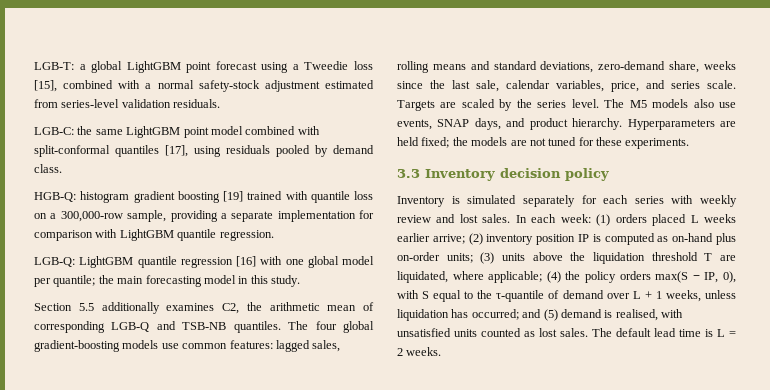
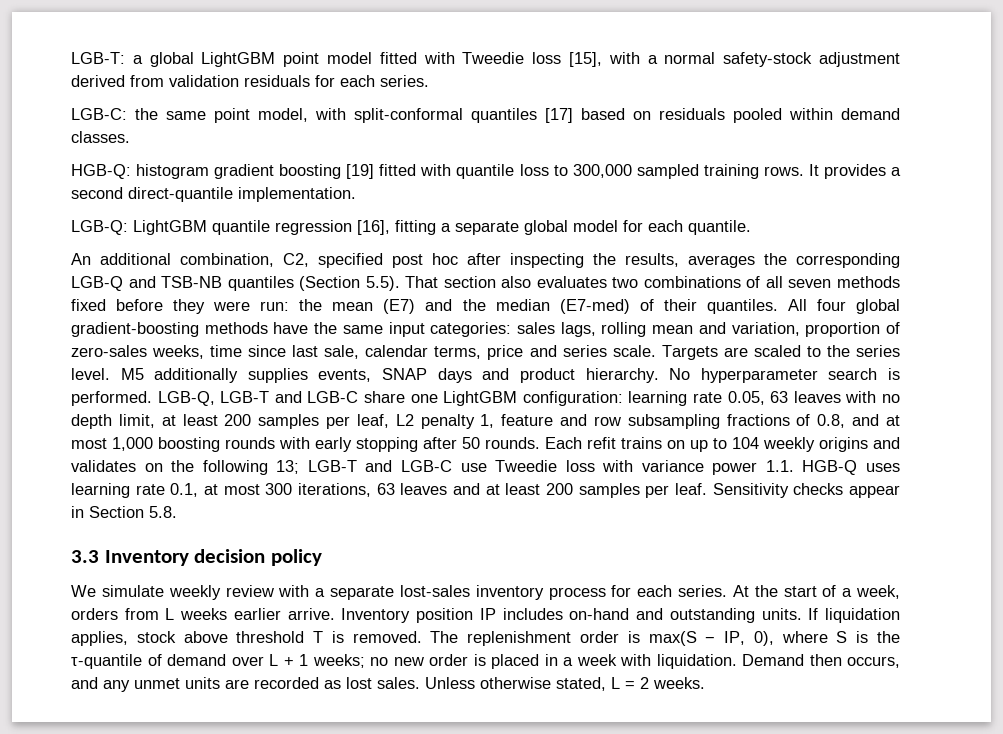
- LGB-T: a global LightGBM point forecast using a Tweedie loss [15], combined with a normal safety-stock adjustment estimated from series-level validation residuals.
- LGB-C: the same LightGBM point model combined with split-conformal quantiles [17], using residuals pooled by demand class.
+ LGB-T: a global LightGBM point model fitted with Tweedie loss [15], with a normal safety-stock adjustment derived from validation residuals for each series.
+ LGB-C: the same point model, with split-conformal quantiles [17] based on residuals pooled within demand classes.
- HGB-Q: histogram gradient boosting [19] trained with quantile loss on a 300,000-row sample, providing a separate implementation for comparison with LightGBM quantile regression.
- LGB-Q: LightGBM quantile regression [16] with one global model per quantile; the main forecasting model in this study.
- Section 5.5 additionally examines C2, the arithmetic mean of corresponding LGB-Q and TSB-NB quantiles. The four global gradient-boosting models use common features: lagged sales, rolling means and standard deviations, zero-demand share, weeks since the last sale, calendar variables, price, and series scale.
+ HGB-Q: histogram gradient boosting [19] fitted with quantile loss to 300,000 sampled training rows. It provides a second direct-quantile implementation.
+ LGB-Q: LightGBM quantile regression [16], fitting a separate global model for each quantile.
+ An additional combination, C2, specified post hoc after inspecting the results, averages the corresponding LGB-Q and TSB-NB quantiles (Section 5.5). That section also evaluates two combinations of all seven methods fixed before they were run: the mean (E7) and the median (E7-med) of their quantiles. All four global gradient-boosting methods have the same input categories: sales lags, rolling mean and variation, proportion of zero-sales weeks, time since last sale, calendar terms, price and series scale.
- Targets are scaled by the series level.
+ Targets are scaled to the series level.
- The M5 models also use events, SNAP days, and product hierarchy.
+ M5 additionally supplies events, SNAP days and product hierarchy.
- Hyperparameters are held fixed; the models are not tuned for these experiments.
+ No hyperparameter search is performed. LGB-Q, LGB-T and LGB-C share one LightGBM configuration: learning rate 0.05, 63 leaves with no depth limit, at least 200 samples per leaf, L2 penalty 1, feature and row subsampling fractions of 0.8, and at most 1,000 boosting rounds with early stopping after 50 rounds. Each refit trains on up to 104 weekly origins and validates on the following 13; LGB-T and LGB-C use Tweedie loss with variance power 1.1. HGB-Q uses learning rate 0.1, at most 300 iterations, 63 leaves and at least 200 samples per leaf. Sensitivity checks appear in Section 5.8.
  3.3 Inventory decision policy
- Inventory is simulated separately for each series with weekly review and lost sales. In each week: (1) orders placed L weeks earlier arrive; (2) inventory position IP is computed as on-hand plus on-order units; (3) units above the liquidation threshold T are liquidated, where applicable; (4) the policy orders max(S − IP, 0), with S equal to the τ-quantile of demand over L + 1 weeks, unless liquidation has occurred; and (5) demand is realised, with unsatisfied units counted as lost sales. The default lead time is L = 2 weeks.
+ We simulate weekly review with a separate lost-sales inventory process for each series. At the start of a week, orders from L weeks earlier arrive. Inventory position IP includes on-hand and outstanding units. If liquidation applies, stock above threshold T is removed. The replenishment order is max(S − IP, 0), where S is the τ-quantile of demand over L + 1 weeks; no new order is placed in a week with liquidation. Demand then occurs, and any unmet units are recorded as lost sales. Unless otherwise stated, L = 2 weeks.

